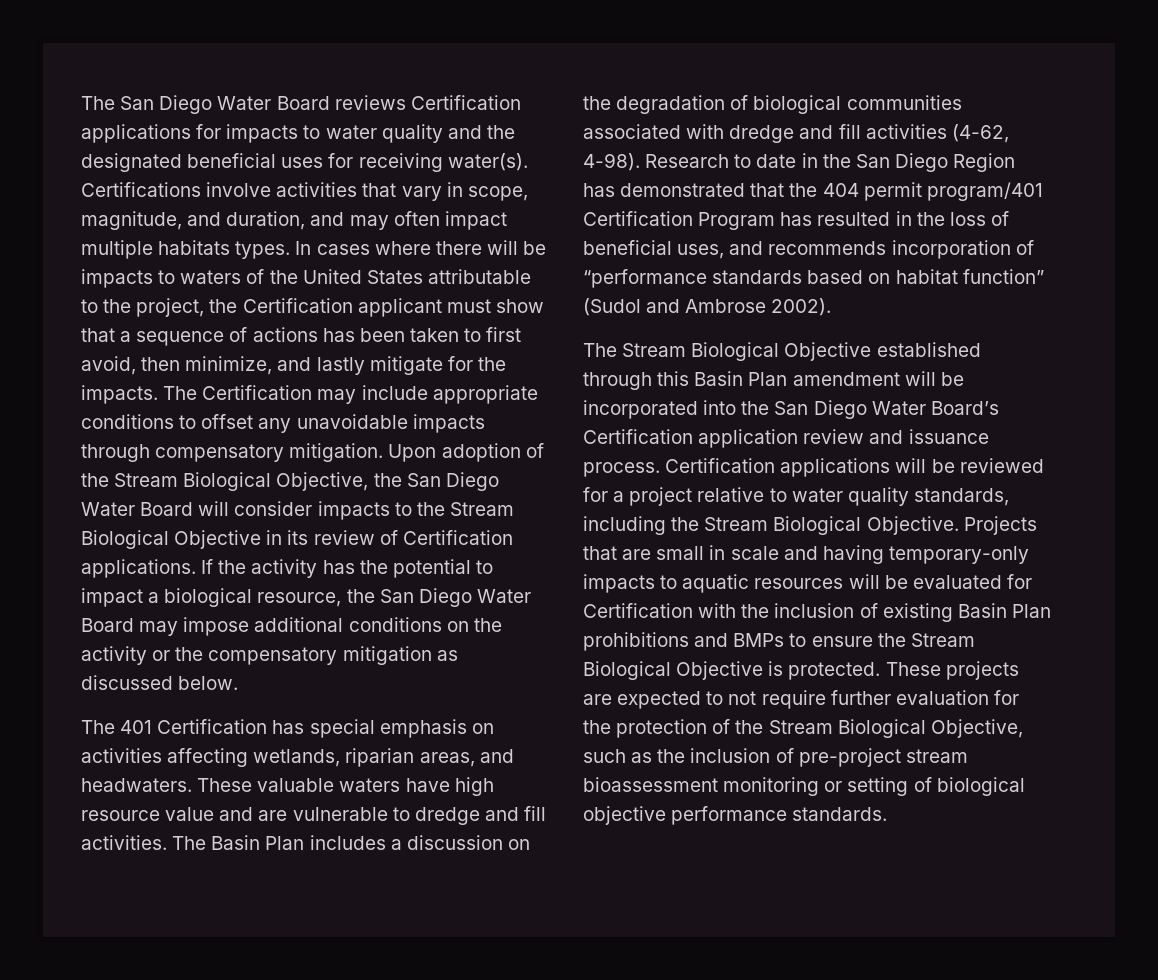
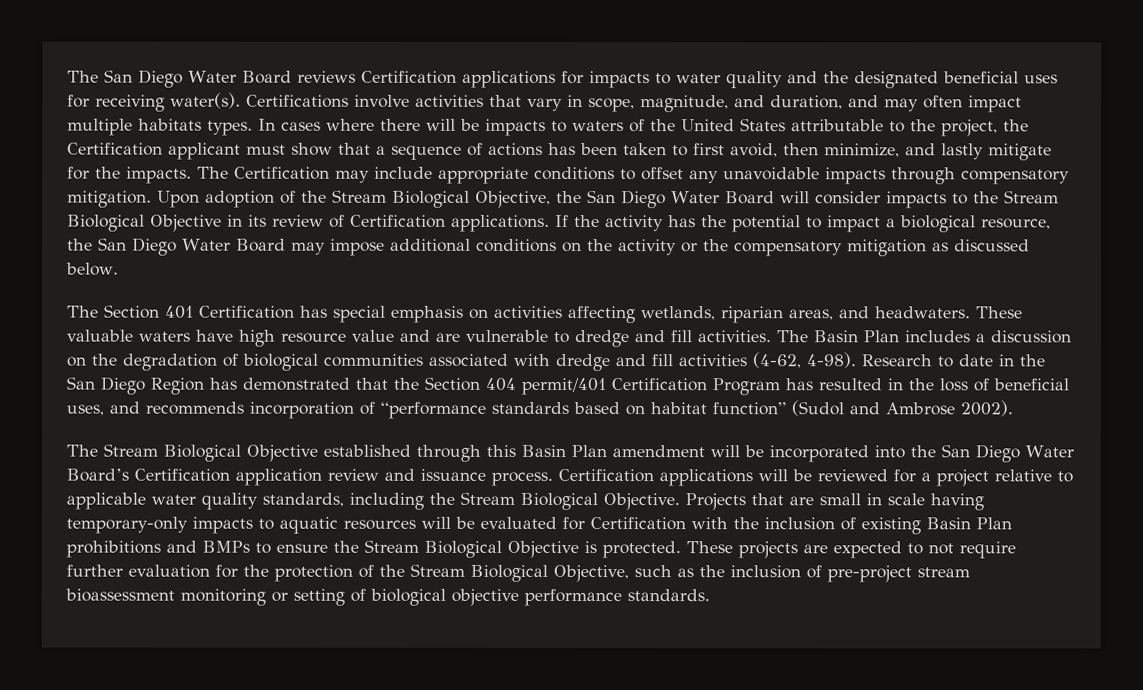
- The 401 Certification has special emphasis on activities affecting wetlands, riparian areas, and headwaters.
+ The Section 401 Certification has special emphasis on activities affecting wetlands, riparian areas, and headwaters.
- Research to date in the San Diego Region has demonstrated that the 404 permit program/401 Certification Program has resulted in the loss of beneficial uses, and recommends incorporation of “performance standards based on habitat function” (Sudol and Ambrose 2002).
+ Research to date in the San Diego Region has demonstrated that the Section 404 permit/401 Certification Program has resulted in the loss of beneficial uses, and recommends incorporation of “performance standards based on habitat function” (Sudol and Ambrose 2002).
- Certification applications will be reviewed for a project relative to water quality standards, including the Stream Biological Objective.
+ Certification applications will be reviewed for a project relative to applicable water quality standards, including the Stream Biological Objective.
- Projects that are small in scale and having temporary-only impacts to aquatic resources will be evaluated for Certification with the inclusion of existing Basin Plan prohibitions and BMPs to ensure the Stream Biological Objective is protected.
+ Projects that are small in scale having temporary-only impacts to aquatic resources will be evaluated for Certification with the inclusion of existing Basin Plan prohibitions and BMPs to ensure the Stream Biological Objective is protected.

